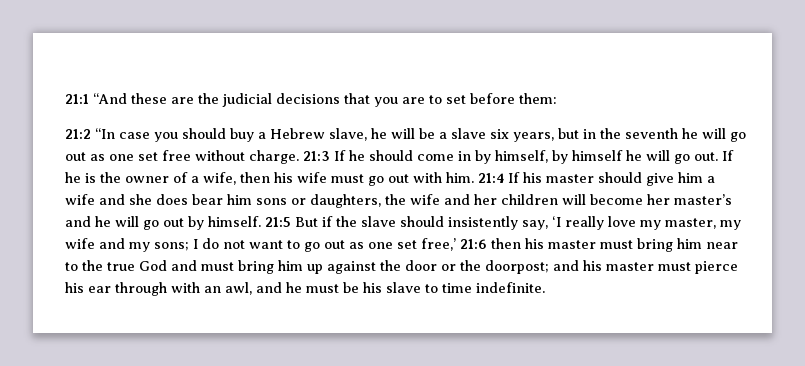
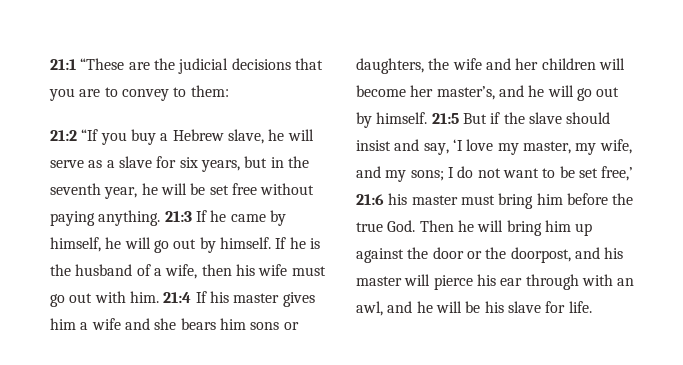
- 21:1 “And these are the judicial decisions that you are to set before them:
+ 21:1 “These are the judicial decisions that you are to convey to them:
- 21:2 “In case you should buy a Hebrew slave, he will be a slave six years, but in the seventh he will go out as one set free without charge. 21:3 If he should come in by himself, by himself he will go out.
+ 21:2 “If you buy a Hebrew slave, he will serve as a slave for six years, but in the seventh year, he will be set free without paying anything. 21:3 If he came by himself, he will go out by himself.
- If he is the owner of a wife, then his wife must go out with him.
+ If he is the husband of a wife, then his wife must go out with him.
- 21:4 If his master should give him a wife and she does bear him sons or daughters, the wife and her children will become her master’s and he will go out by himself.
+ 21:4 If his master gives him a wife and she bears him sons or daughters, the wife and her children will become her master’s, and he will go out by himself.
- 21:5 But if the slave should insistently say, ‘I really love my master, my wife and my sons; I do not want to go out as one set free,’ 21:6 then his master must bring him near to the true God and must bring him up against the door or the doorpost; and his master must pierce his ear through with an awl, and he must be his slave to time indefinite.
+ 21:5 But if the slave should insist and say, ‘I love my master, my wife, and my sons; I do not want to be set free,’ 21:6 his master must bring him before the true God. Then he will bring him up against the door or the doorpost, and his master will pierce his ear through with an awl, and he will be his slave for life.

